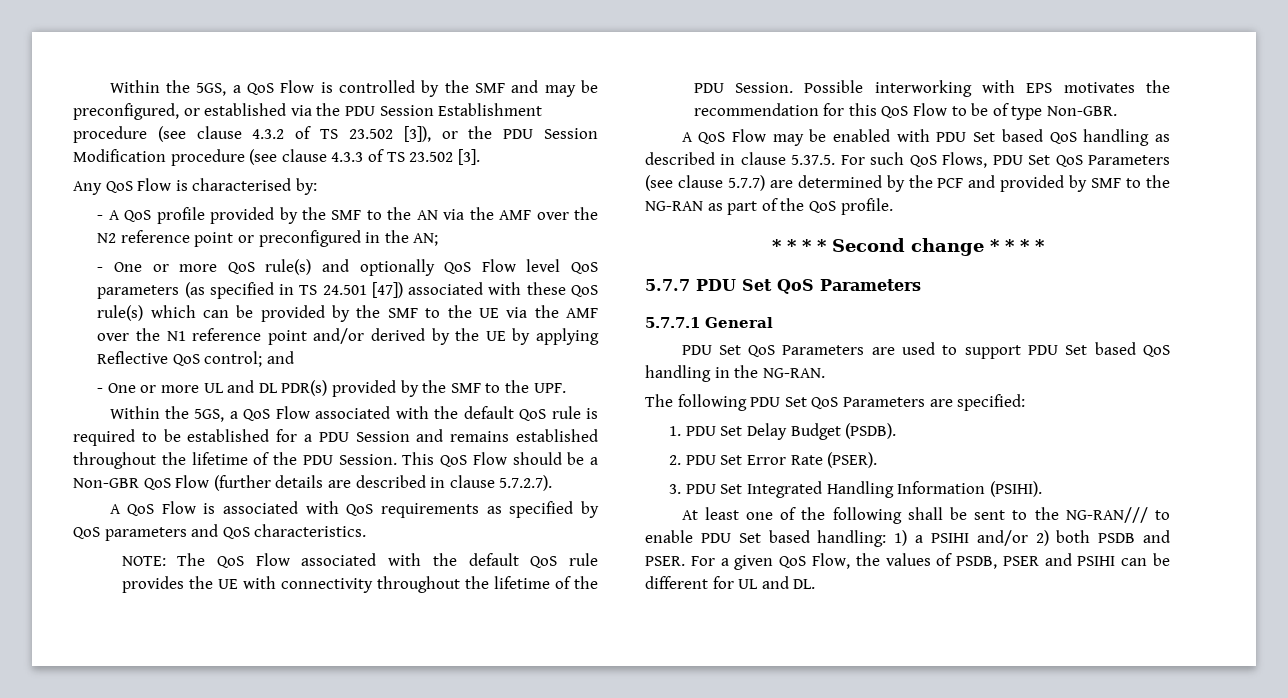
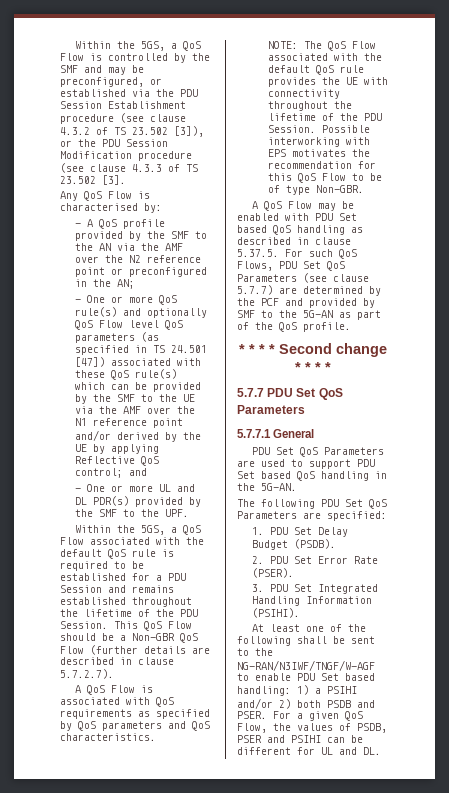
- A QoS Flow may be enabled with PDU Set based QoS handling as described in clause 5.37.5. For such QoS Flows, PDU Set QoS Parameters (see clause 5.7.7) are determined by the PCF and provided by SMF to the NG-RAN as part of the QoS profile.
+ A QoS Flow may be enabled with PDU Set based QoS handling as described in clause 5.37.5. For such QoS Flows, PDU Set QoS Parameters (see clause 5.7.7) are determined by the PCF and provided by SMF to the 5G-AN as part of the QoS profile.
- PDU Set QoS Parameters are used to support PDU Set based QoS handling in the NG-RAN.
+ PDU Set QoS Parameters are used to support PDU Set based QoS handling in the 5G-AN.
- At least one of the following shall be sent to the NG-RAN/// to enable PDU Set based handling: 1) a PSIHI and/or 2) both PSDB and PSER.
+ At least one of the following shall be sent to the NG-RAN/N3IWF/TNGF/W-AGF to enable PDU Set based handling: 1) a PSIHI and/or 2) both PSDB and PSER.

